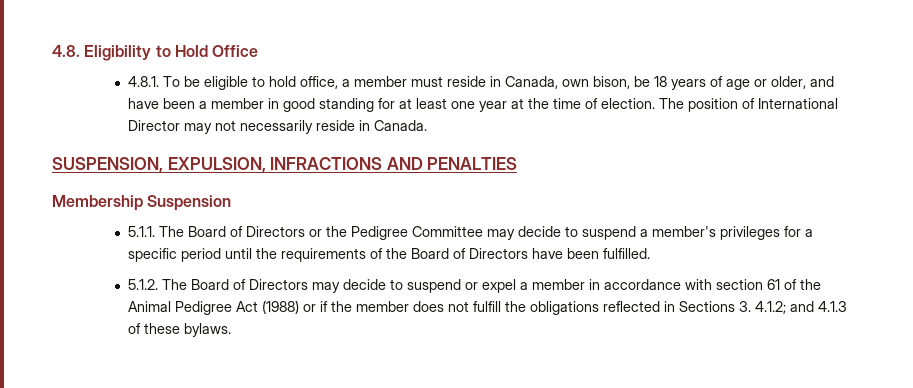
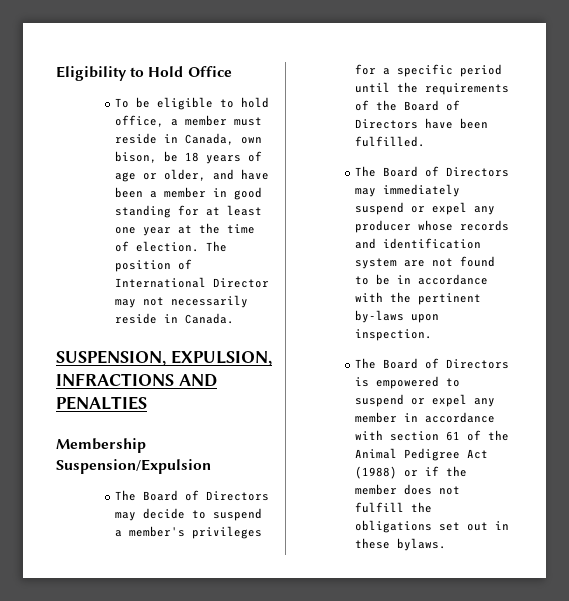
- 4.8. Eligibility to Hold Office
+ Eligibility to Hold Office
- 4.8.1. To be eligible to hold office, a member must reside in Canada, own bison, be 18 years of age or older, and have been a member in good standing for at least one year at the time of election.
+ To be eligible to hold office, a member must reside in Canada, own bison, be 18 years of age or older, and have been a member in good standing for at least one year at the time of election.
- Membership Suspension
- 5.1.1. The Board of Directors or the Pedigree Committee may decide to suspend a member's privileges for a specific period until the requirements of the Board of Directors have been fulfilled.
+ Membership Suspension/Expulsion
+ The Board of Directors may decide to suspend a member's privileges for a specific period until the requirements of the Board of Directors have been fulfilled.
- 5.1.2. The Board of Directors may decide to suspend or expel a member in accordance with section 61 of the Animal Pedigree Act (1988) or if the member does not fulfill the obligations reflected in Sections 3. 4.1.2; and 4.1.3 of these bylaws.
+ The Board of Directors may immediately suspend or expel any producer whose records and identification system are not found to be in accordance with the pertinent by-laws upon inspection.
+ The Board of Directors is empowered to suspend or expel any member in accordance with section 61 of the Animal Pedigree Act (1988) or if the member does not fulfill the obligations set out in these bylaws.

